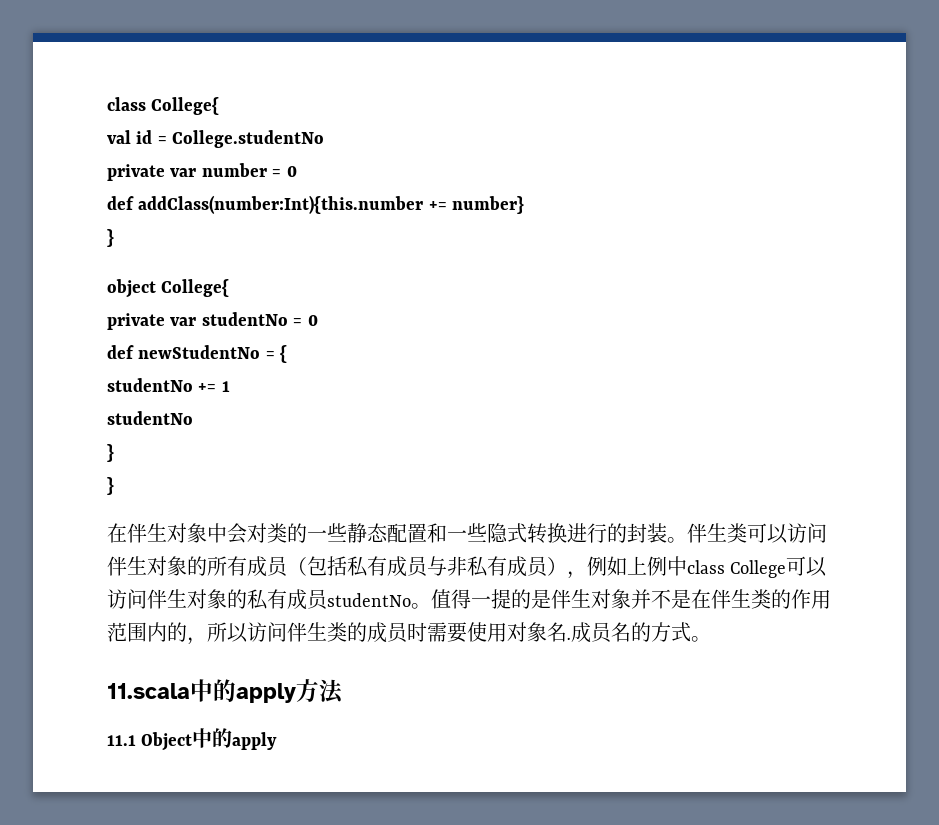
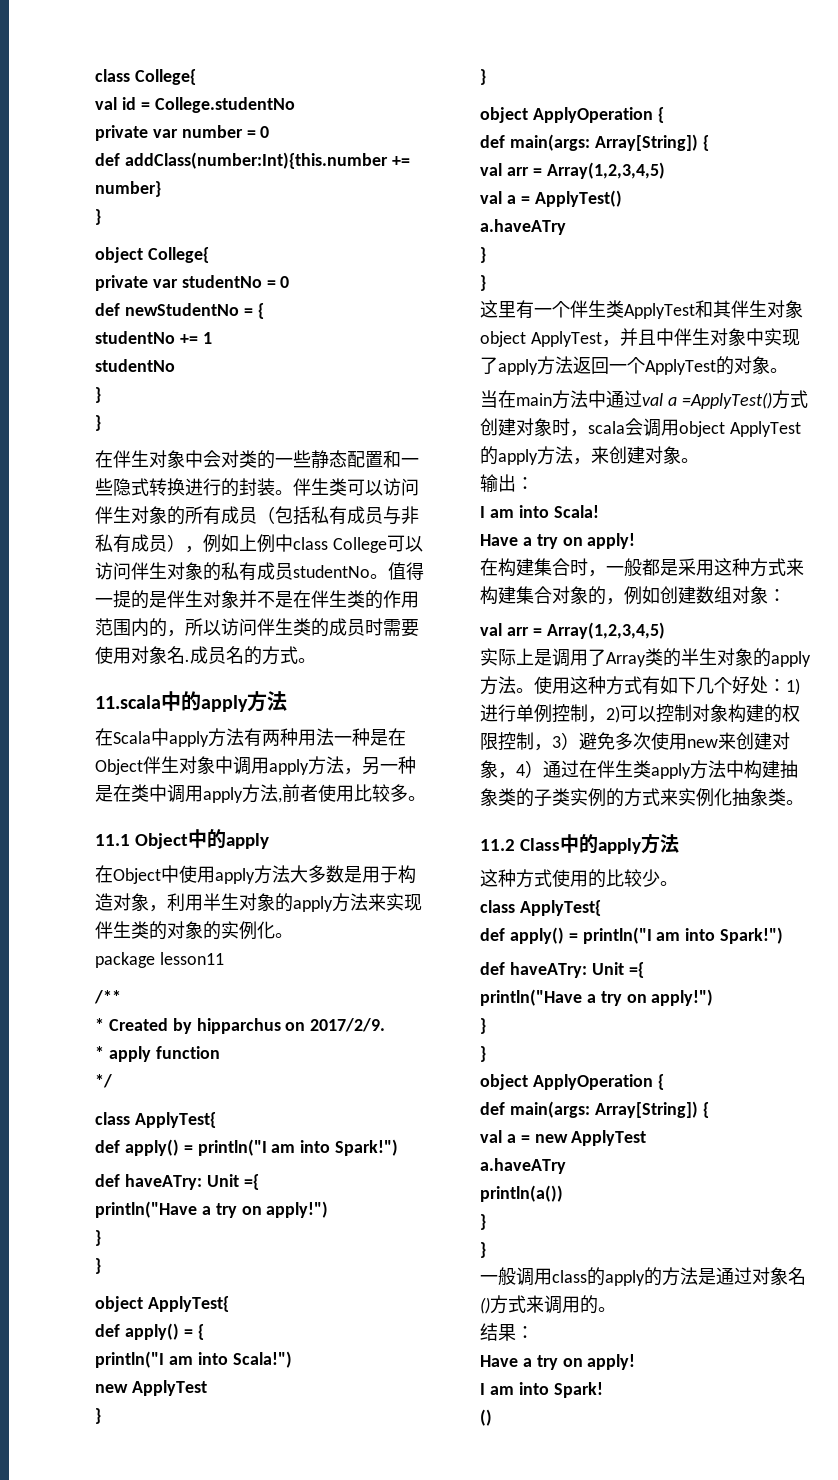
+ 在Scala中apply方法有两种用法一种是在Object伴生对象中调用apply方法，另一种是在类中调用apply方法,前者使用比较多。
  11.1 Object中的apply
+ 在Object中使用apply方法大多数是用于构造对象，利用半生对象的apply方法来实现伴生类的对象的实例化。
+ package lesson11
+ /**
+ * Created by hipparchus on 2017/2/9.
+ * apply function
+ */
+ class ApplyTest{
+ def apply() = println("I am into Spark!")
+ def haveATry: Unit ={
+ println("Have a try on apply!")
+ }
+ }
+ object ApplyTest{
+ def apply() = {
+ println("I am into Scala!")
+ new ApplyTest
+ }
+ }
+ object ApplyOperation {
+ def main(args: Array[String]) {
+ val arr = Array(1,2,3,4,5)
+ val a = ApplyTest()
+ a.haveATry
+ }
+ }
+ 这里有一个伴生类ApplyTest和其伴生对象object ApplyTest，并且中伴生对象中实现了apply方法返回一个ApplyTest的对象。
+ 当在main方法中通过val a =ApplyTest()方式创建对象时，scala会调用object ApplyTest的apply方法，来创建对象。
+ 输出：
+ I am into Scala!
+ Have a try on apply!
+ 在构建集合时，一般都是采用这种方式来构建集合对象的，例如创建数组对象：
+ val arr = Array(1,2,3,4,5)
+ 实际上是调用了Array类的半生对象的apply方法。使用这种方式有如下几个好处：1)进行单例控制，2)可以控制对象构建的权限控制，3）避免多次使用new来创建对象，4）通过在伴生类apply方法中构建抽象类的子类实例的方式来实例化抽象类。
+ 11.2 Class中的apply方法
+ 这种方式使用的比较少。
+ class ApplyTest{
+ def apply() = println("I am into Spark!")
+ def haveATry: Unit ={
+ println("Have a try on apply!")
+ }
+ }
+ object ApplyOperation {
+ def main(args: Array[String]) {
+ val a = new ApplyTest
+ a.haveATry
+ println(a())
+ }
+ }
+ 一般调用class的apply的方法是通过对象名()方式来调用的。
+ 结果：
+ Have a try on apply!
+ I am into Spark!
+ ()

